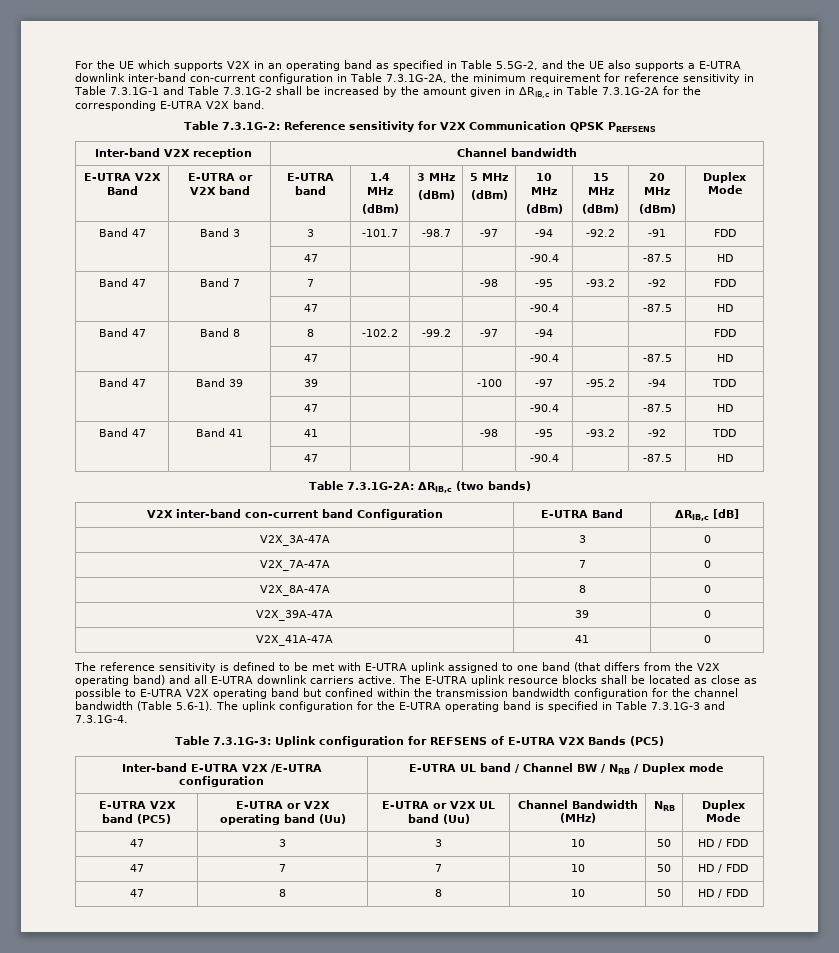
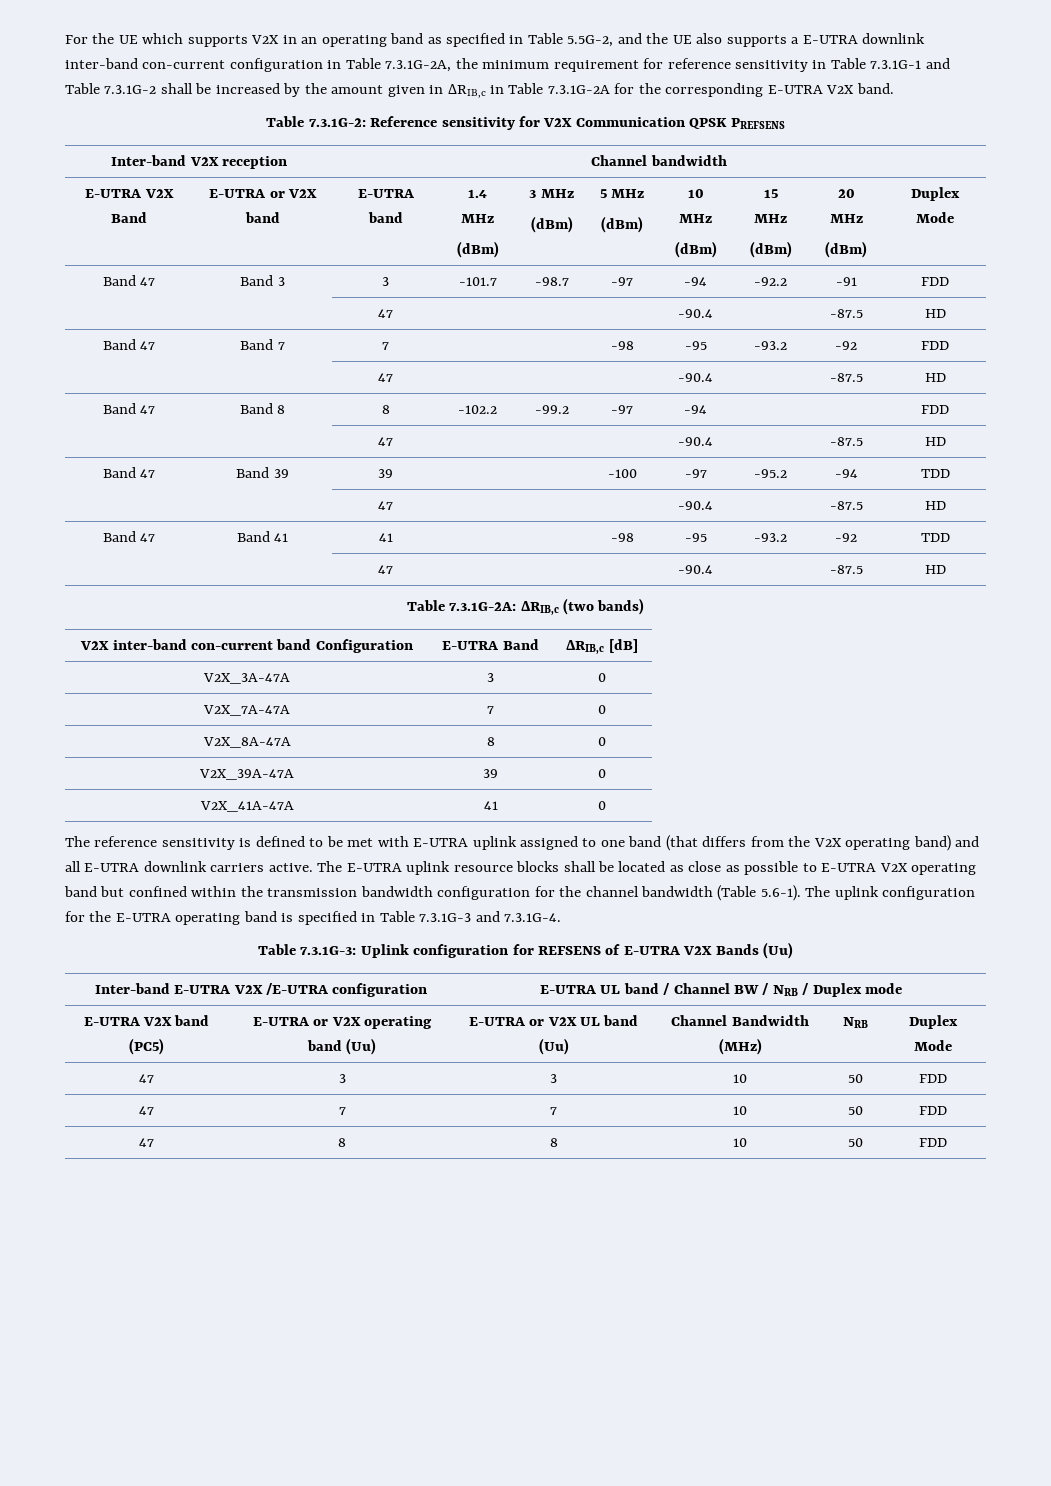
- Table 7.3.1G-3: Uplink configuration for REFSENS of E-UTRA V2X Bands (PC5)
+ Table 7.3.1G-3: Uplink configuration for REFSENS of E-UTRA V2X Bands (Uu)
- 47 | 3 | 3 | 10 | 50 | HD / FDD
+ 47 | 3 | 3 | 10 | 50 | FDD
- 47 | 7 | 7 | 10 | 50 | HD / FDD
+ 47 | 7 | 7 | 10 | 50 | FDD
- 47 | 8 | 8 | 10 | 50 | HD / FDD
+ 47 | 8 | 8 | 10 | 50 | FDD

